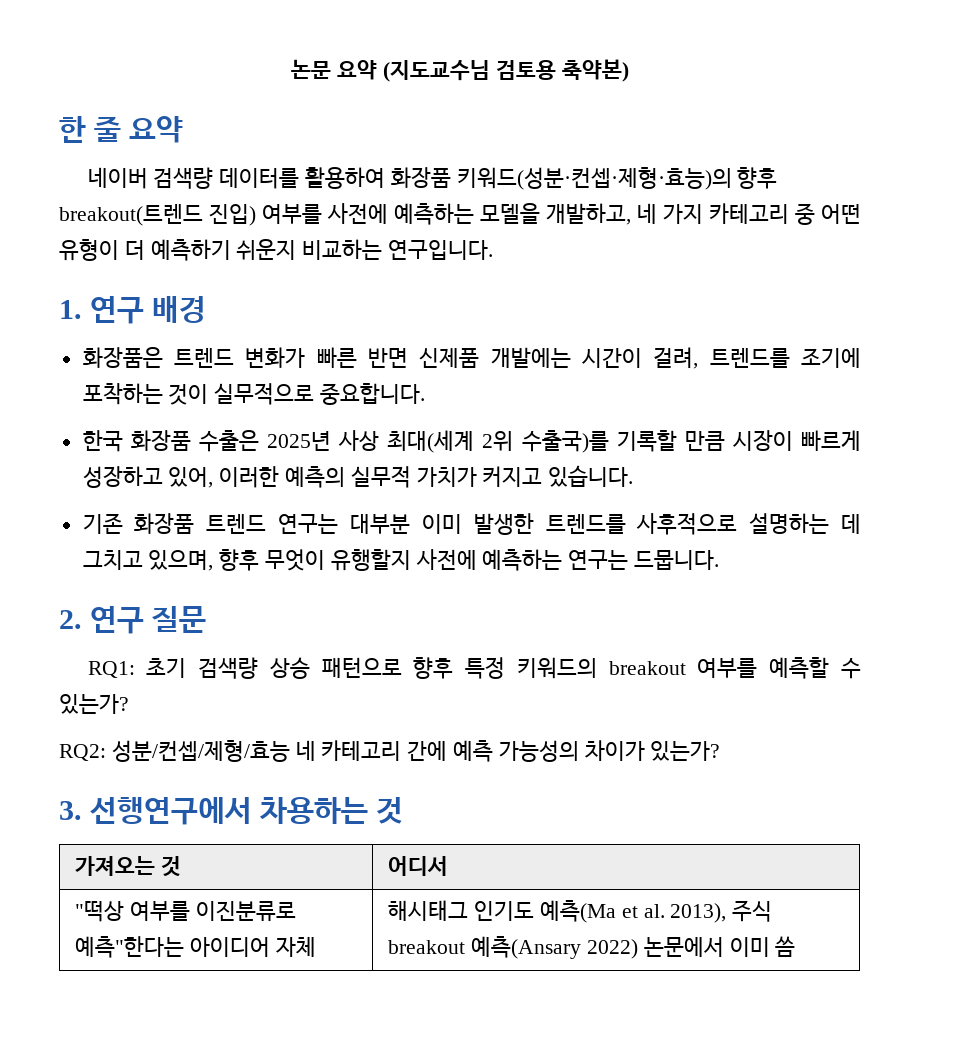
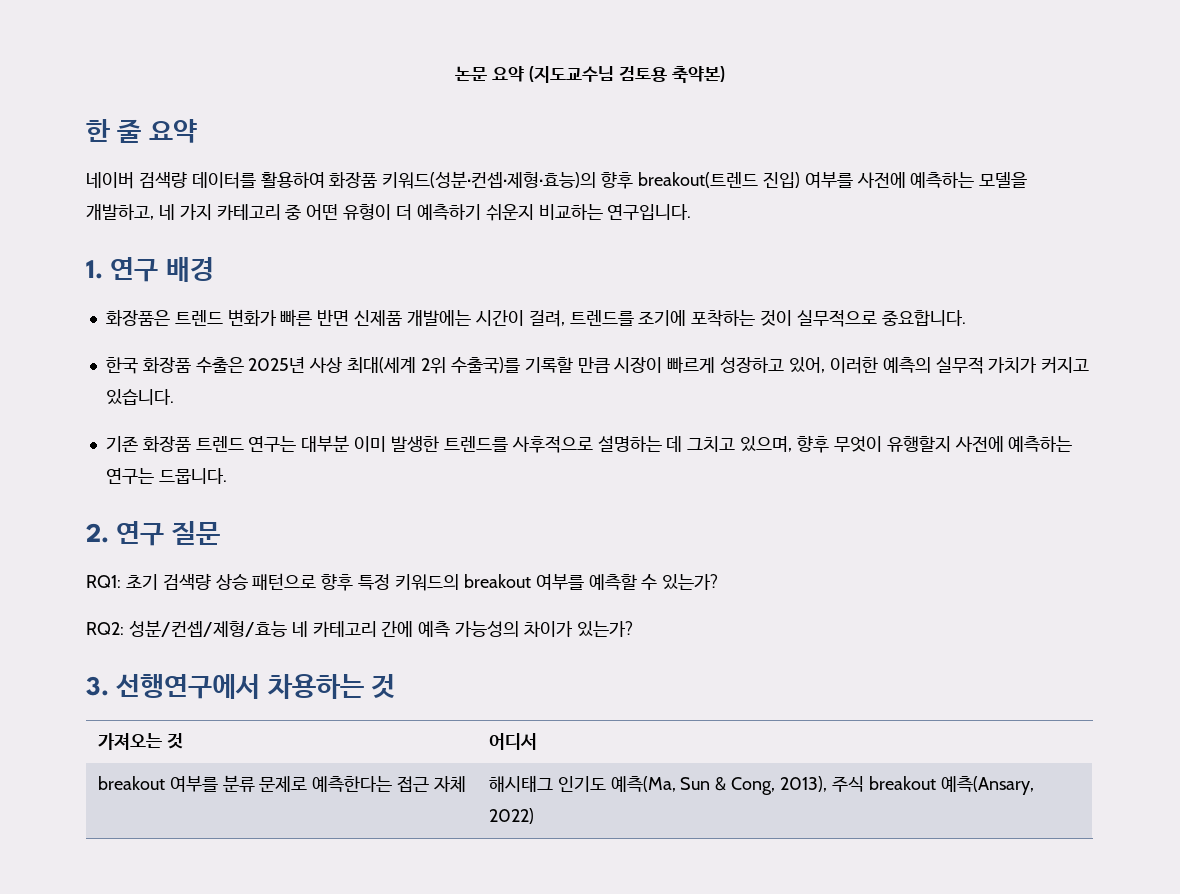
- "떡상 여부를 이진분류로 예측"한다는 아이디어 자체 | 해시태그 인기도 예측(Ma et al. 2013), 주식 breakout 예측(Ansary 2022) 논문에서 이미 씀
+ breakout 여부를 분류 문제로 예측한다는 접근 자체 | 해시태그 인기도 예측(Ma, Sun & Cong, 2013), 주식 breakout 예측(Ansary, 2022)

